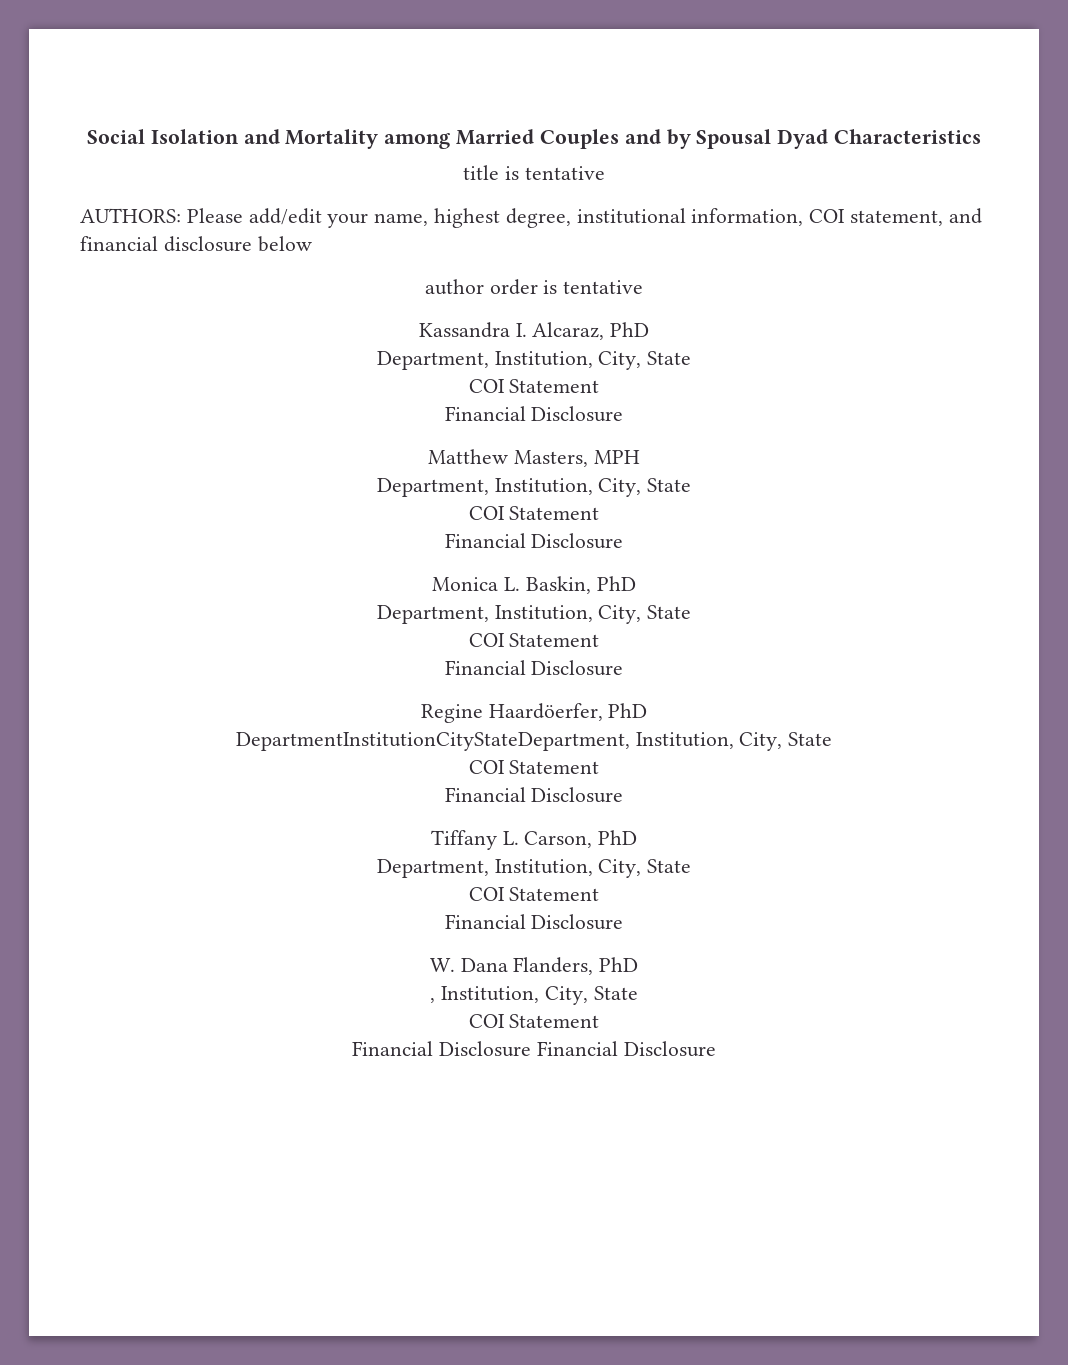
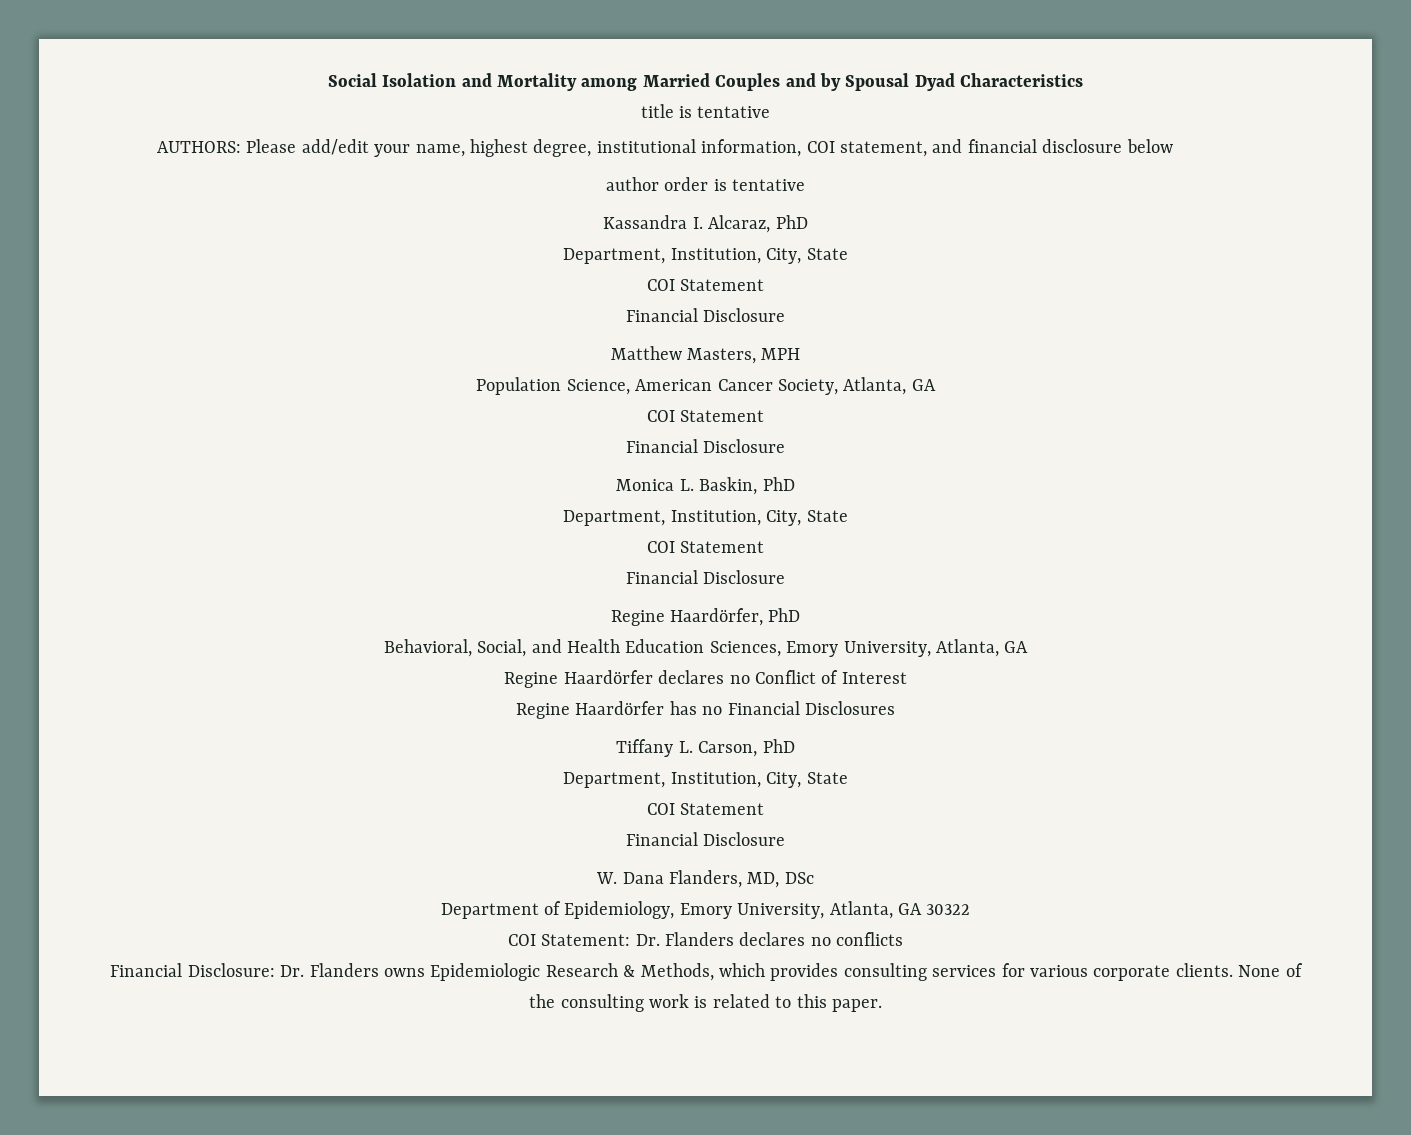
  Matthew Masters, MPH
- Department, Institution, City, State
+ Population Science, American Cancer Society, Atlanta, GA
- Regine Haardöerfer, PhD
- DepartmentInstitutionCityStateDepartment, Institution, City, State
- COI Statement
- Financial Disclosure
+ Regine Haardörfer, PhD
+ Behavioral, Social, and Health Education Sciences, Emory University, Atlanta, GA
+ Regine Haardörfer declares no Conflict of Interest
+ Regine Haardörfer has no Financial Disclosures
- W. Dana Flanders, PhD
- , Institution, City, State
- COI Statement
- Financial Disclosure Financial Disclosure
+ W. Dana Flanders, MD, DSc
+ Department of Epidemiology, Emory University, Atlanta, GA 30322
+ COI Statement: Dr. Flanders declares no conflicts
+ Financial Disclosure: Dr. Flanders owns Epidemiologic Research & Methods, which provides consulting services for various corporate clients. None of the consulting work is related to this paper.

